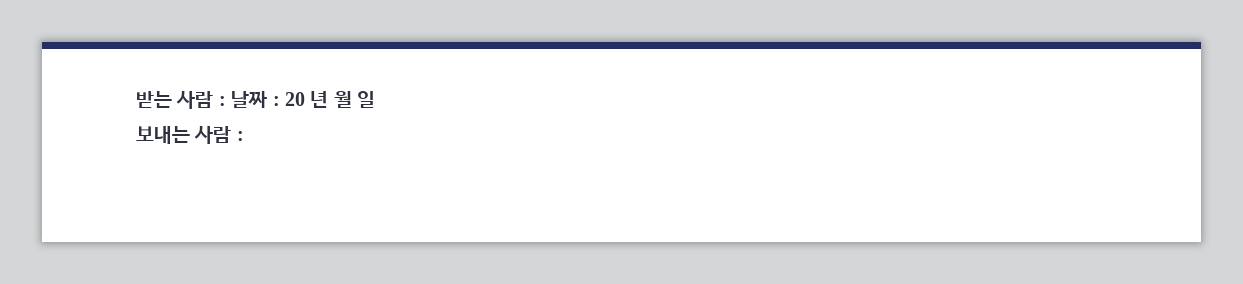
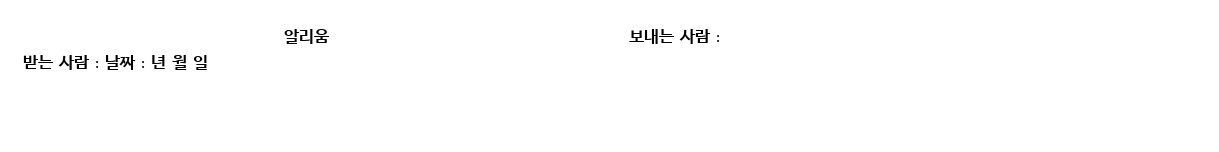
+ 알리움
- 받는 사람 : 날짜 : 20 년 월 일
+ 받는 사람 : 날짜 : 년 월 일

